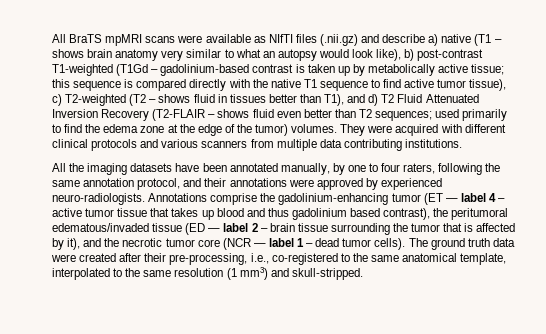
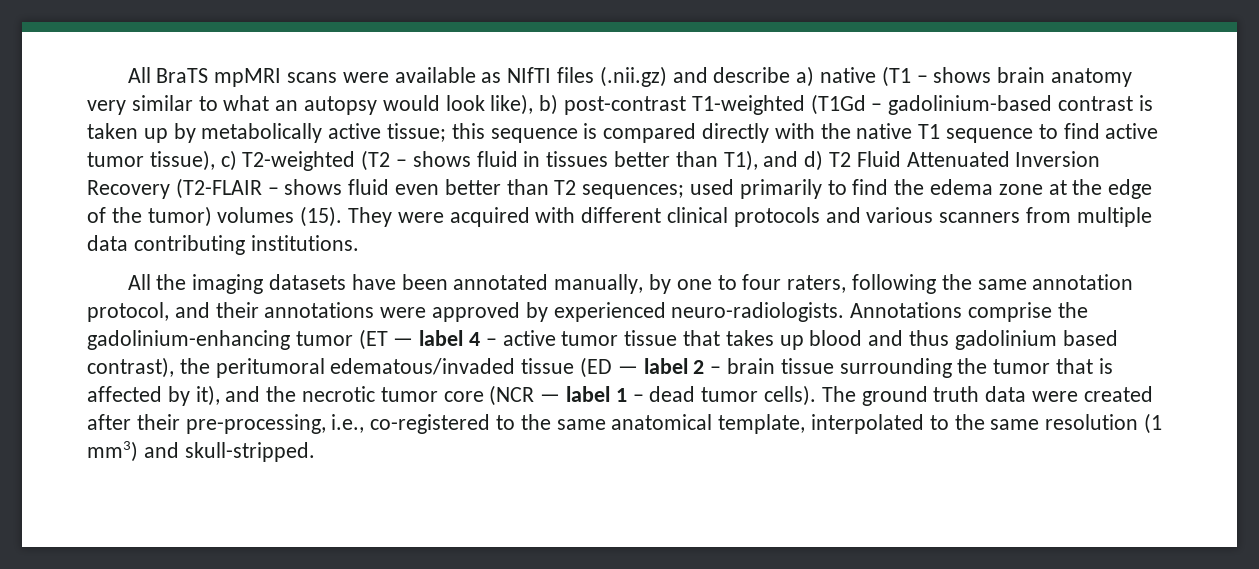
- used primarily to find the edema zone at the edge of the tumor) volumes.
+ used primarily to find the edema zone at the edge of the tumor) volumes (15).

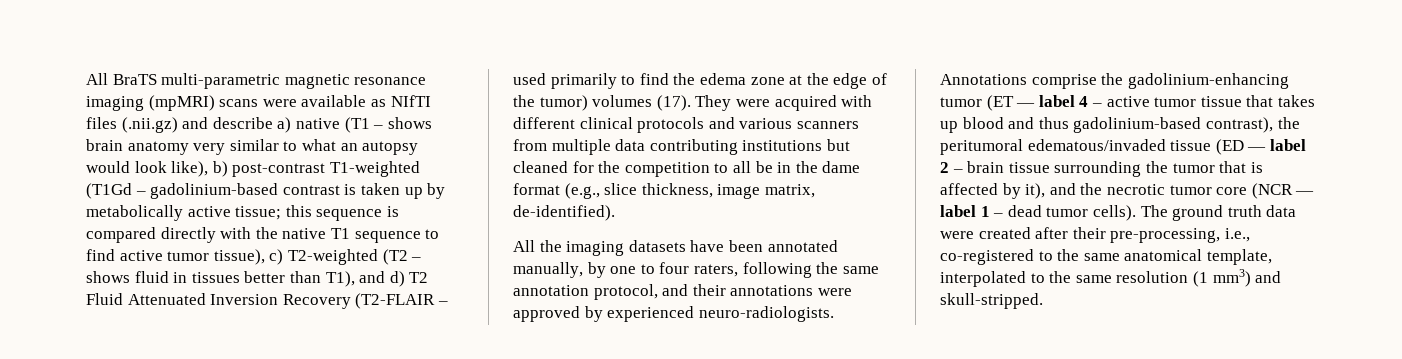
- All BraTS mpMRI scans were available as NIfTI files (.nii.gz) and describe a) native (T1 – shows brain anatomy very similar to what an autopsy would look like), b) post-contrast T1-weighted (T1Gd – gadolinium-based contrast is taken up by metabolically active tissue;
+ All BraTS multi-parametric magnetic resonance imaging (mpMRI) scans were available as NIfTI files (.nii.gz) and describe a) native (T1 – shows brain anatomy very similar to what an autopsy would look like), b) post-contrast T1-weighted (T1Gd – gadolinium-based contrast is taken up by metabolically active tissue;
- this sequence is compared directly with the native T1 sequence to find active tumor tissue), c) T2-weighted (T2 – shows fluid in tissues better than T1), and d) T2 Fluid Attenuated Inversion Recovery (T2-FLAIR – shows fluid even better than T2 sequences; used primarily to find the edema zone at the edge of the tumor) volumes (15).
+ this sequence is compared directly with the native T1 sequence to find active tumor tissue), c) T2-weighted (T2 – shows fluid in tissues better than T1), and d) T2 Fluid Attenuated Inversion Recovery (T2-FLAIR – used primarily to find the edema zone at the edge of the tumor) volumes (17).
- They were acquired with different clinical protocols and various scanners from multiple data contributing institutions.
+ They were acquired with different clinical protocols and various scanners from multiple data contributing institutions but cleaned for the competition to all be in the dame format (e.g., slice thickness, image matrix, de-identified).
- Annotations comprise the gadolinium-enhancing tumor (ET — label 4 – active tumor tissue that takes up blood and thus gadolinium based contrast), the peritumoral edematous/invaded tissue (ED — label 2 – brain tissue surrounding the tumor that is affected by it), and the necrotic tumor core (NCR — label 1 – dead tumor cells).
+ Annotations comprise the gadolinium-enhancing tumor (ET — label 4 – active tumor tissue that takes up blood and thus gadolinium-based contrast), the peritumoral edematous/invaded tissue (ED — label 2 – brain tissue surrounding the tumor that is affected by it), and the necrotic tumor core (NCR — label 1 – dead tumor cells).

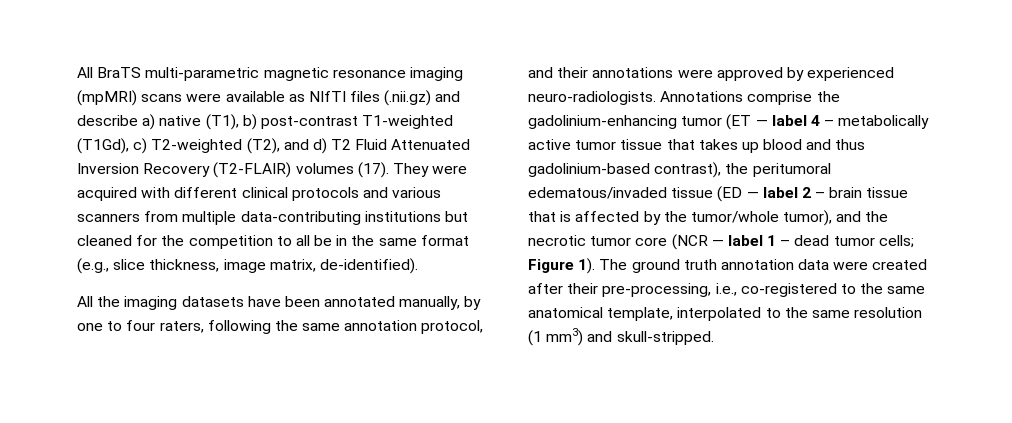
- All BraTS multi-parametric magnetic resonance imaging (mpMRI) scans were available as NIfTI files (.nii.gz) and describe a) native (T1 – shows brain anatomy very similar to what an autopsy would look like), b) post-contrast T1-weighted (T1Gd – gadolinium-based contrast is taken up by metabolically active tissue; this sequence is compared directly with the native T1 sequence to find active tumor tissue), c) T2-weighted (T2 – shows fluid in tissues better than T1), and d) T2 Fluid Attenuated Inversion Recovery (T2-FLAIR – used primarily to find the edema zone at the edge of the tumor) volumes (17).
+ All BraTS multi-parametric magnetic resonance imaging (mpMRI) scans were available as NIfTI files (.nii.gz) and describe a) native (T1), b) post-contrast T1-weighted (T1Gd), c) T2-weighted (T2), and d) T2 Fluid Attenuated Inversion Recovery (T2-FLAIR) volumes (17).
- They were acquired with different clinical protocols and various scanners from multiple data contributing institutions but cleaned for the competition to all be in the dame format (e.g., slice thickness, image matrix, de-identified).
+ They were acquired with different clinical protocols and various scanners from multiple data-contributing institutions but cleaned for the competition to all be in the same format (e.g., slice thickness, image matrix, de-identified).
- Annotations comprise the gadolinium-enhancing tumor (ET — label 4 – active tumor tissue that takes up blood and thus gadolinium-based contrast), the peritumoral edematous/invaded tissue (ED — label 2 – brain tissue surrounding the tumor that is affected by it), and the necrotic tumor core (NCR — label 1 – dead tumor cells).
+ Annotations comprise the gadolinium-enhancing tumor (ET — label 4 – metabolically active tumor tissue that takes up blood and thus gadolinium-based contrast), the peritumoral edematous/invaded tissue (ED — label 2 – brain tissue that is affected by the tumor/whole tumor), and the necrotic tumor core (NCR — label 1 – dead tumor cells; Figure 1).
- The ground truth data were created after their pre-processing, i.e., co-registered to the same anatomical template, interpolated to the same resolution (1 mm3) and skull-stripped.
+ The ground truth annotation data were created after their pre-processing, i.e., co-registered to the same anatomical template, interpolated to the same resolution (1 mm3) and skull-stripped.

